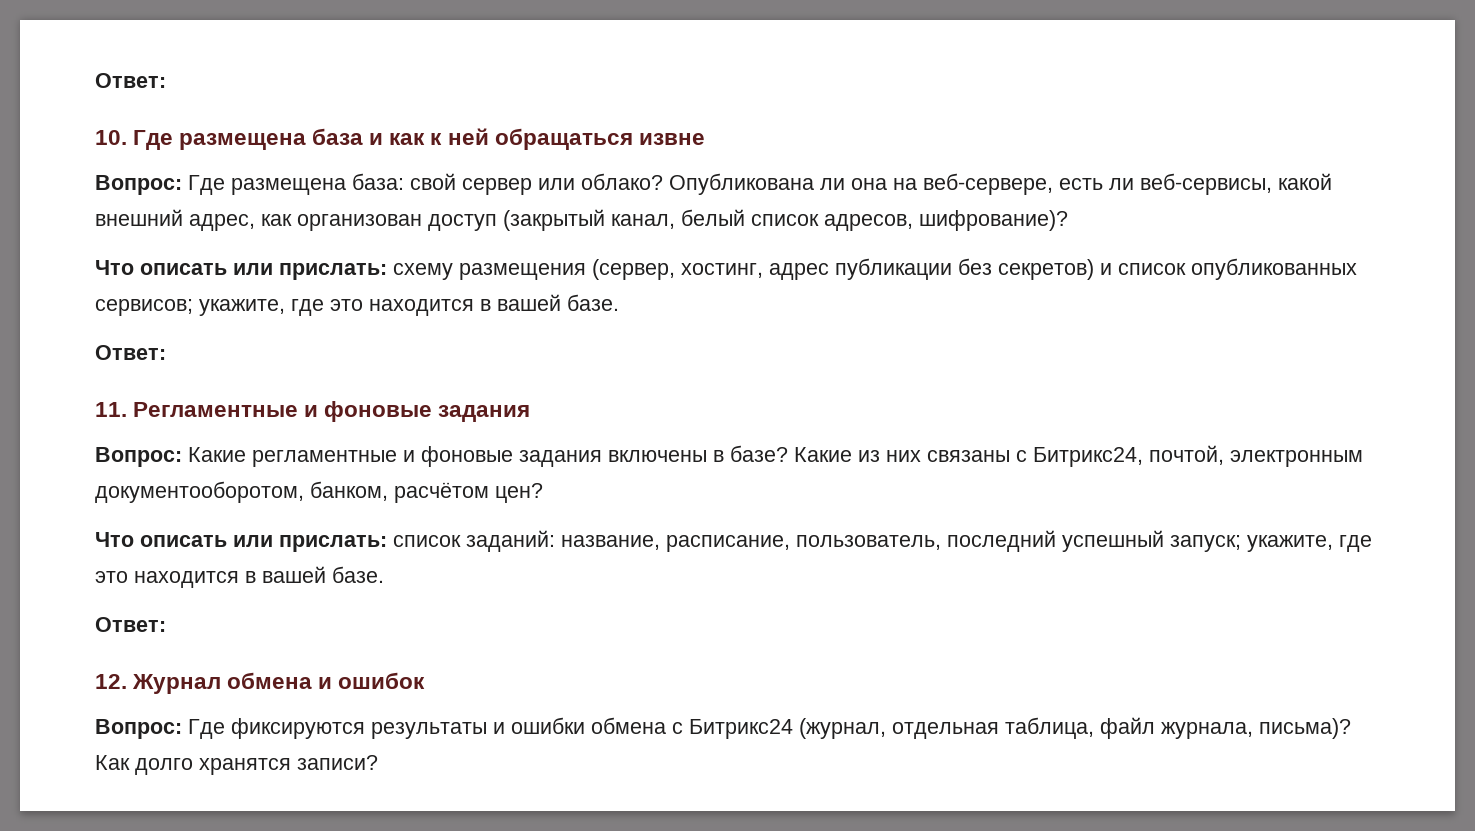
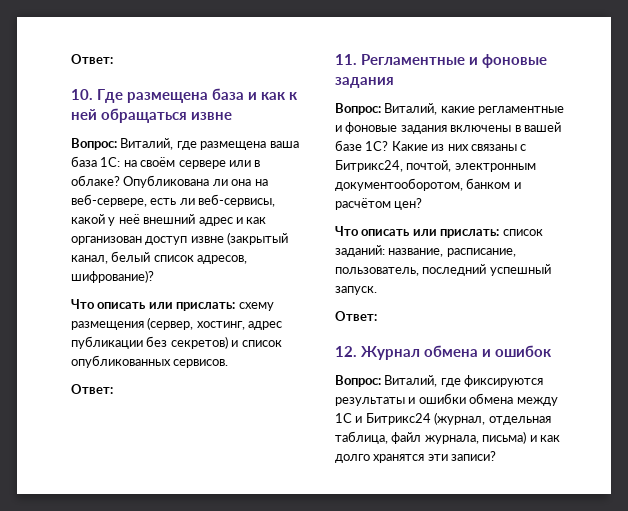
- Вопрос: Где размещена база: свой сервер или облако?
+ Вопрос: Виталий, где размещена ваша база 1С: на своём сервере или в облаке?
- Опубликована ли она на веб-сервере, есть ли веб-сервисы, какой внешний адрес, как организован доступ (закрытый канал, белый список адресов, шифрование)?
+ Опубликована ли она на веб-сервере, есть ли веб-сервисы, какой у неё внешний адрес и как организован доступ извне (закрытый канал, белый список адресов, шифрование)?
- Что описать или прислать: схему размещения (сервер, хостинг, адрес публикации без секретов) и список опубликованных сервисов; укажите, где это находится в вашей базе.
+ Что описать или прислать: схему размещения (сервер, хостинг, адрес публикации без секретов) и список опубликованных сервисов.
- Вопрос: Какие регламентные и фоновые задания включены в базе?
+ Вопрос: Виталий, какие регламентные и фоновые задания включены в вашей базе 1С?
- Какие из них связаны с Битрикс24, почтой, электронным документооборотом, банком, расчётом цен?
+ Какие из них связаны с Битрикс24, почтой, электронным документооборотом, банком и расчётом цен?
- Что описать или прислать: список заданий: название, расписание, пользователь, последний успешный запуск; укажите, где это находится в вашей базе.
+ Что описать или прислать: список заданий: название, расписание, пользователь, последний успешный запуск.
- Вопрос: Где фиксируются результаты и ошибки обмена с Битрикс24 (журнал, отдельная таблица, файл журнала, письма)? Как долго хранятся записи?
+ Вопрос: Виталий, где фиксируются результаты и ошибки обмена между 1С и Битрикс24 (журнал, отдельная таблица, файл журнала, письма) и как долго хранятся эти записи?

